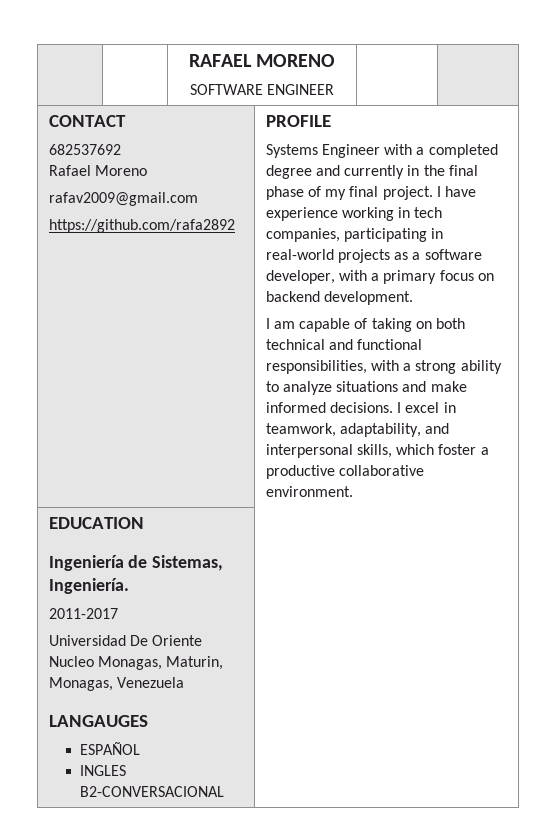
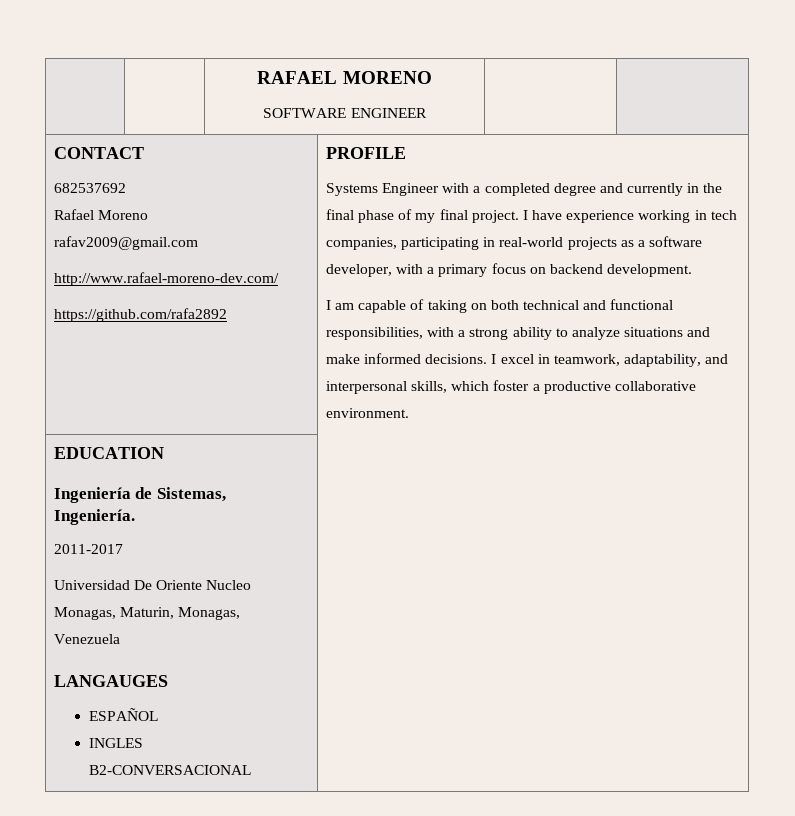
+ http://www.rafael-moreno-dev.com/

